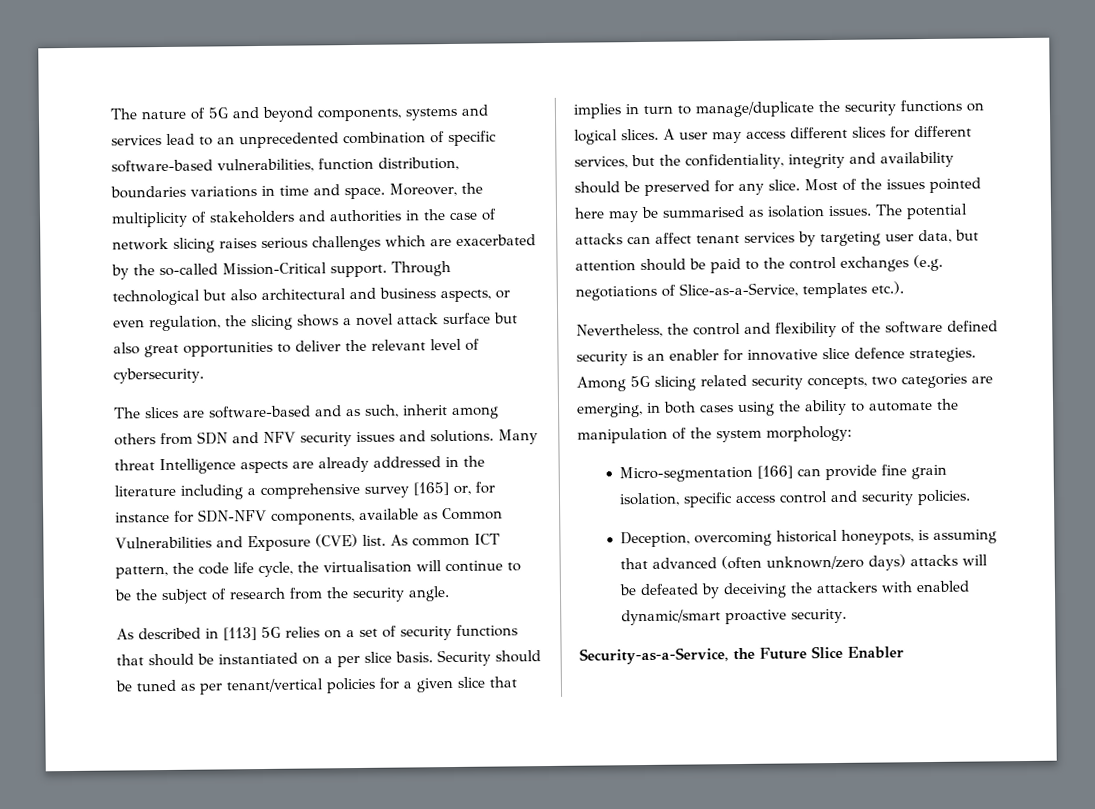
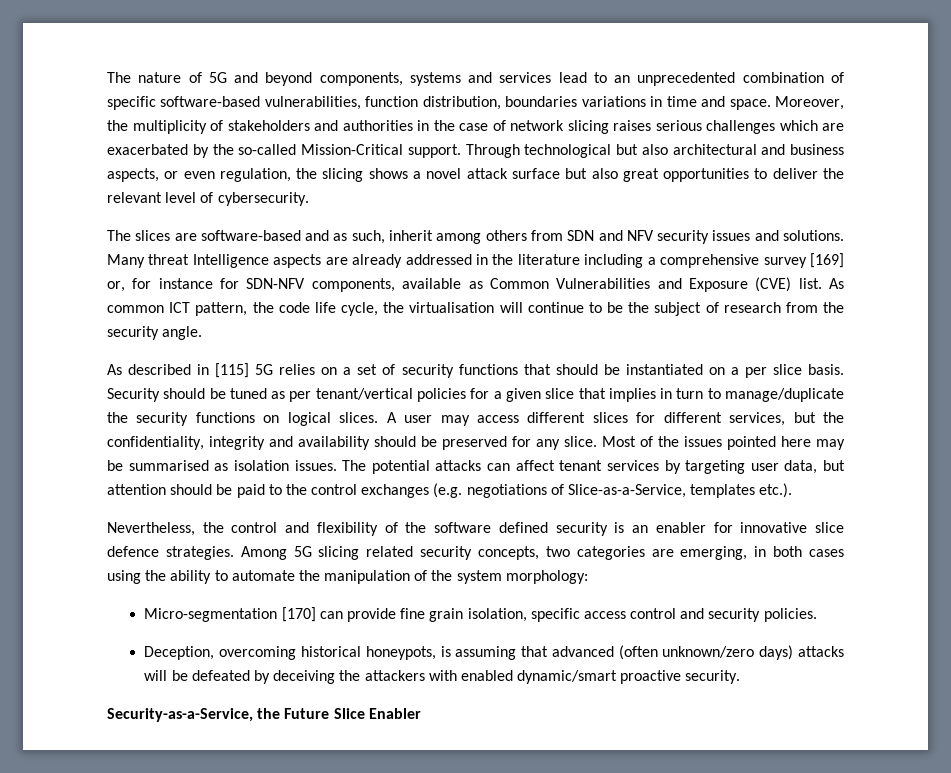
- Many threat Intelligence aspects are already addressed in the literature including a comprehensive survey [165] or, for instance for SDN-NFV components, available as Common Vulnerabilities and Exposure (CVE) list.
+ Many threat Intelligence aspects are already addressed in the literature including a comprehensive survey [169] or, for instance for SDN-NFV components, available as Common Vulnerabilities and Exposure (CVE) list.
- As described in [113] 5G relies on a set of security functions that should be instantiated on a per slice basis.
+ As described in [115] 5G relies on a set of security functions that should be instantiated on a per slice basis.
- Micro-segmentation [166] can provide fine grain isolation, specific access control and security policies.
+ Micro-segmentation [170] can provide fine grain isolation, specific access control and security policies.

